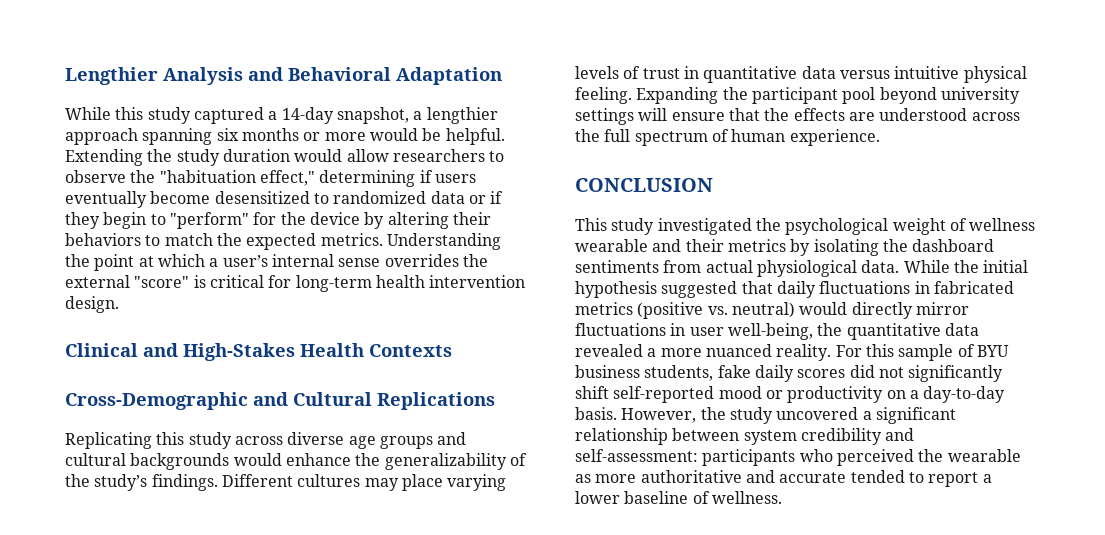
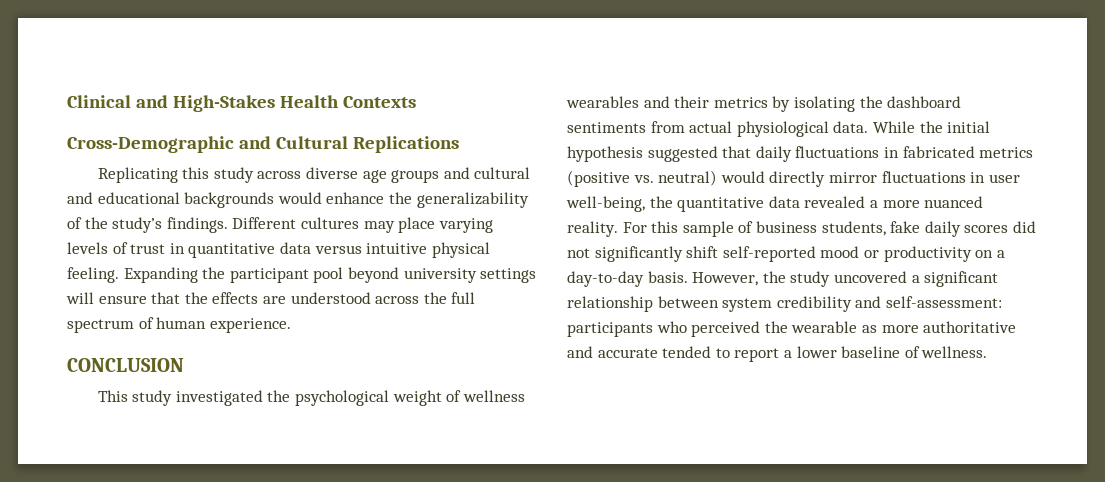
- Lengthier Analysis and Behavioral Adaptation
- While this study captured a 14-day snapshot, a lengthier approach spanning six months or more would be helpful. Extending the study duration would allow researchers to observe the "habituation effect," determining if users eventually become desensitized to randomized data or if they begin to "perform" for the device by altering their behaviors to match the expected metrics. Understanding the point at which a user’s internal sense overrides the external "score" is critical for long-term health intervention design.
- Replicating this study across diverse age groups and cultural backgrounds would enhance the generalizability of the study’s findings.
+ Replicating this study across diverse age groups and cultural and educational backgrounds would enhance the generalizability of the study’s findings.
- This study investigated the psychological weight of wellness wearable and their metrics by isolating the dashboard sentiments from actual physiological data.
+ This study investigated the psychological weight of wellness wearables and their metrics by isolating the dashboard sentiments from actual physiological data.
- For this sample of BYU business students, fake daily scores did not significantly shift self-reported mood or productivity on a day-to-day basis.
+ For this sample of business students, fake daily scores did not significantly shift self-reported mood or productivity on a day-to-day basis.

